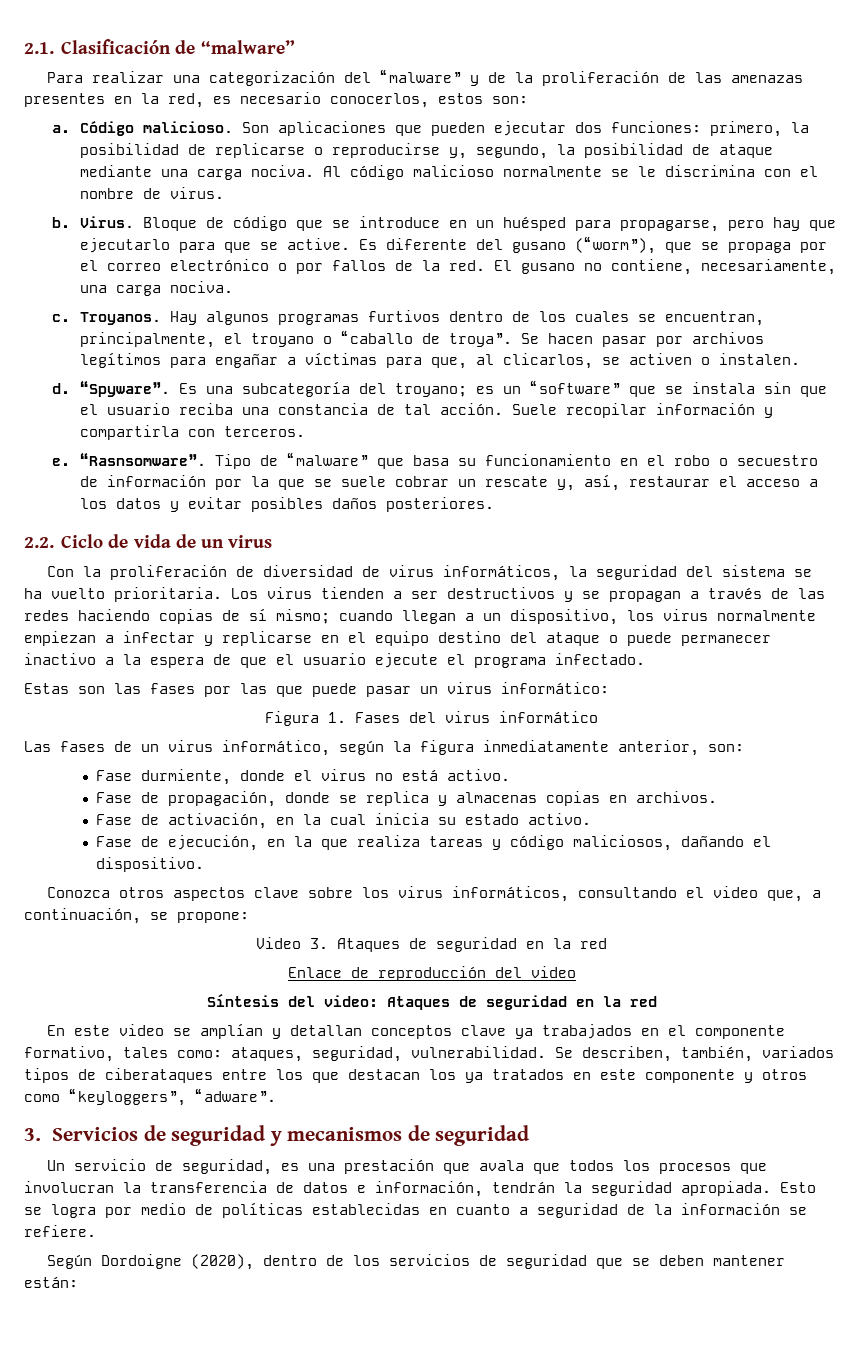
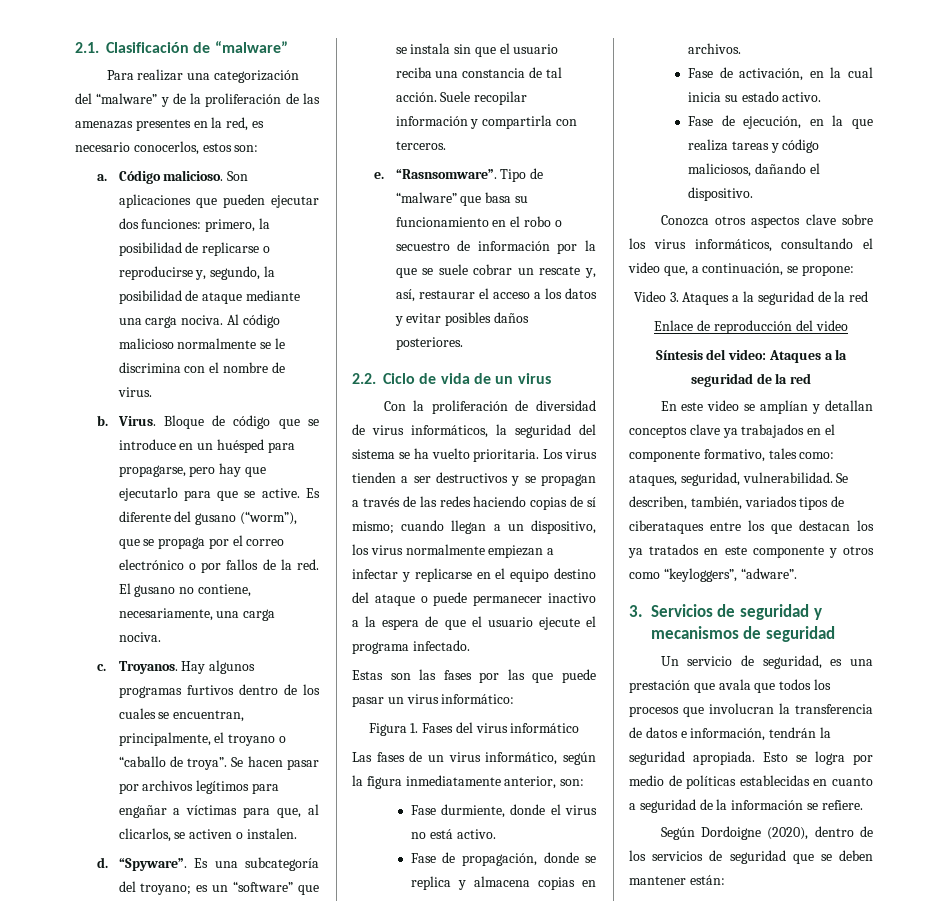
- Fase de propagación, donde se replica y almacenas copias en archivos.
+ Fase de propagación, donde se replica y almacena copias en archivos.
- Video 3. Ataques de seguridad en la red
+ Video 3. Ataques a la seguridad de la red
- Síntesis del video: Ataques de seguridad en la red
+ Síntesis del video: Ataques a la seguridad de la red

